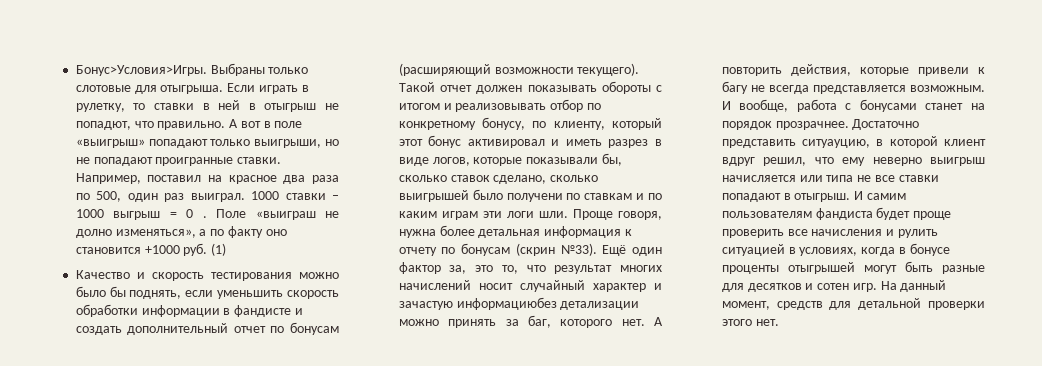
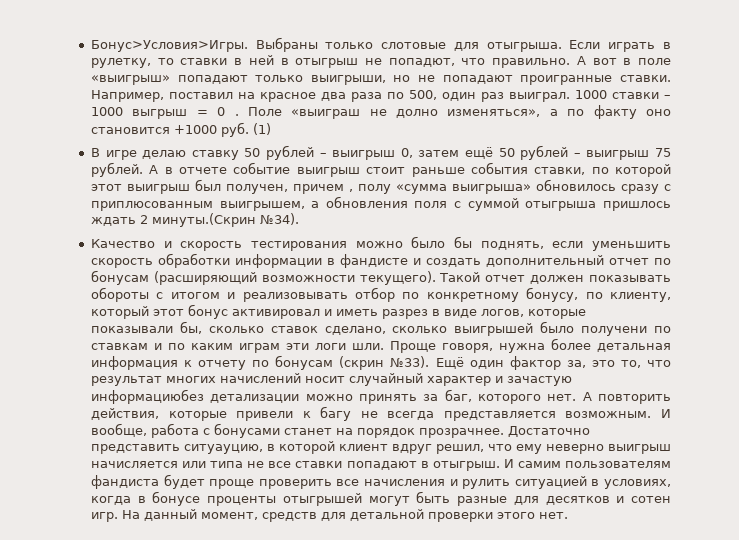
+ В игре делаю ставку 50 рублей – выигрыш 0, затем ещё 50 рублей – выигрыш 75 рублей. А в отчете событие выигрыш стоит раньше события ставки, по которой этот выигрыш был получен, причем , полу «сумма выигрыша» обновилось сразу с приплюсованным выигрышем, а обновления поля с суммой отыгрыша пришлось ждать 2 минуты.(Скрин №34).

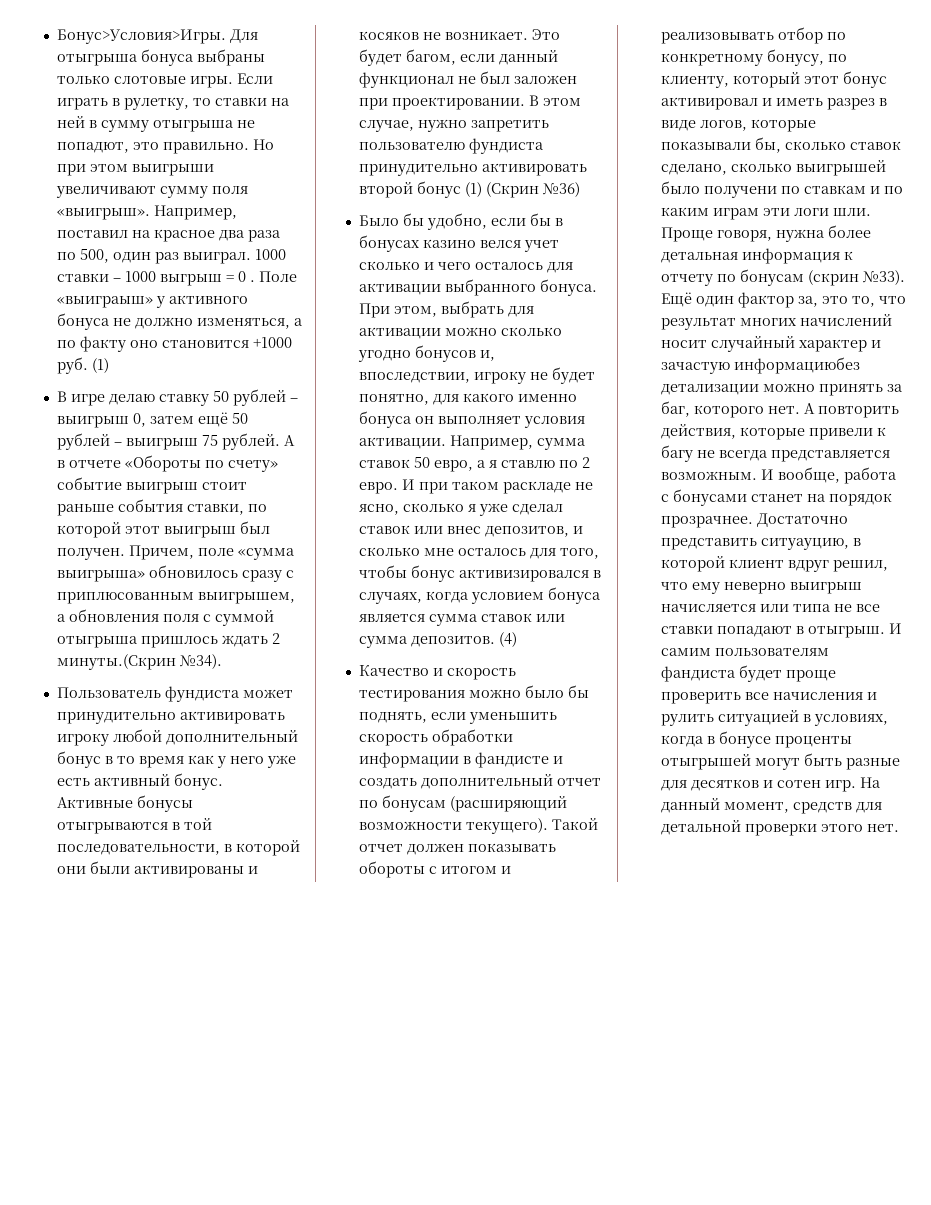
- Выбраны только слотовые для отыгрыша.
+ Для отыгрыша бонуса выбраны только слотовые игры.
- Если играть в рулетку, то ставки в ней в отыгрыш не попадют, что правильно. А вот в поле «выигрыш» попадают только выигрыши, но не попадают проигранные ставки.
+ Если играть в рулетку, то ставки на ней в сумму отыгрыша не попадют, это правильно. Но при этом выигрыши увеличивают сумму поля «выигрыш».
- Поле «выиграш не долно изменяться», а по факту оно становится +1000 руб. (1)
+ Поле «выиграыш» у активного бонуса не должно изменяться, а по факту оно становится +1000 руб. (1)
- А в отчете событие выигрыш стоит раньше события ставки, по которой этот выигрыш был получен, причем , полу «сумма выигрыша» обновилось сразу с приплюсованным выигрышем, а обновления поля с суммой отыгрыша пришлось ждать 2 минуты.(Скрин №34).
+ А в отчете «Обороты по счету» событие выигрыш стоит раньше события ставки, по которой этот выигрыш был получен. Причем, поле «сумма выигрыша» обновилось сразу с приплюсованным выигрышем, а обновления поля с суммой отыгрыша пришлось ждать 2 минуты.(Скрин №34).
+ Пользователь фундиста может принудительно активировать игроку любой дополнительный бонус в то время как у него уже есть активный бонус. Активные бонусы отыгрываются в той последовательности, в которой они были активированы и косяков не возникает. Это будет багом, если данный функционал не был заложен при проектировании. В этом случае, нужно запретить пользователю фундиста принудительно активировать второй бонус (1) (Скрин №36)
+ Было бы удобно, если бы в бонусах казино велся учет сколько и чего осталось для активации выбранного бонуса. При этом, выбрать для активации можно сколько угодно бонусов и, впоследствии, игроку не будет понятно, для какого именно бонуса он выполняет условия активации. Например, сумма ставок 50 евро, а я ставлю по 2 евро. И при таком раскладе не ясно, сколько я уже сделал ставок или внес депозитов, и сколько мне осталось для того, чтобы бонус активизировался в случаях, когда условием бонуса является сумма ставок или сумма депозитов. (4)

